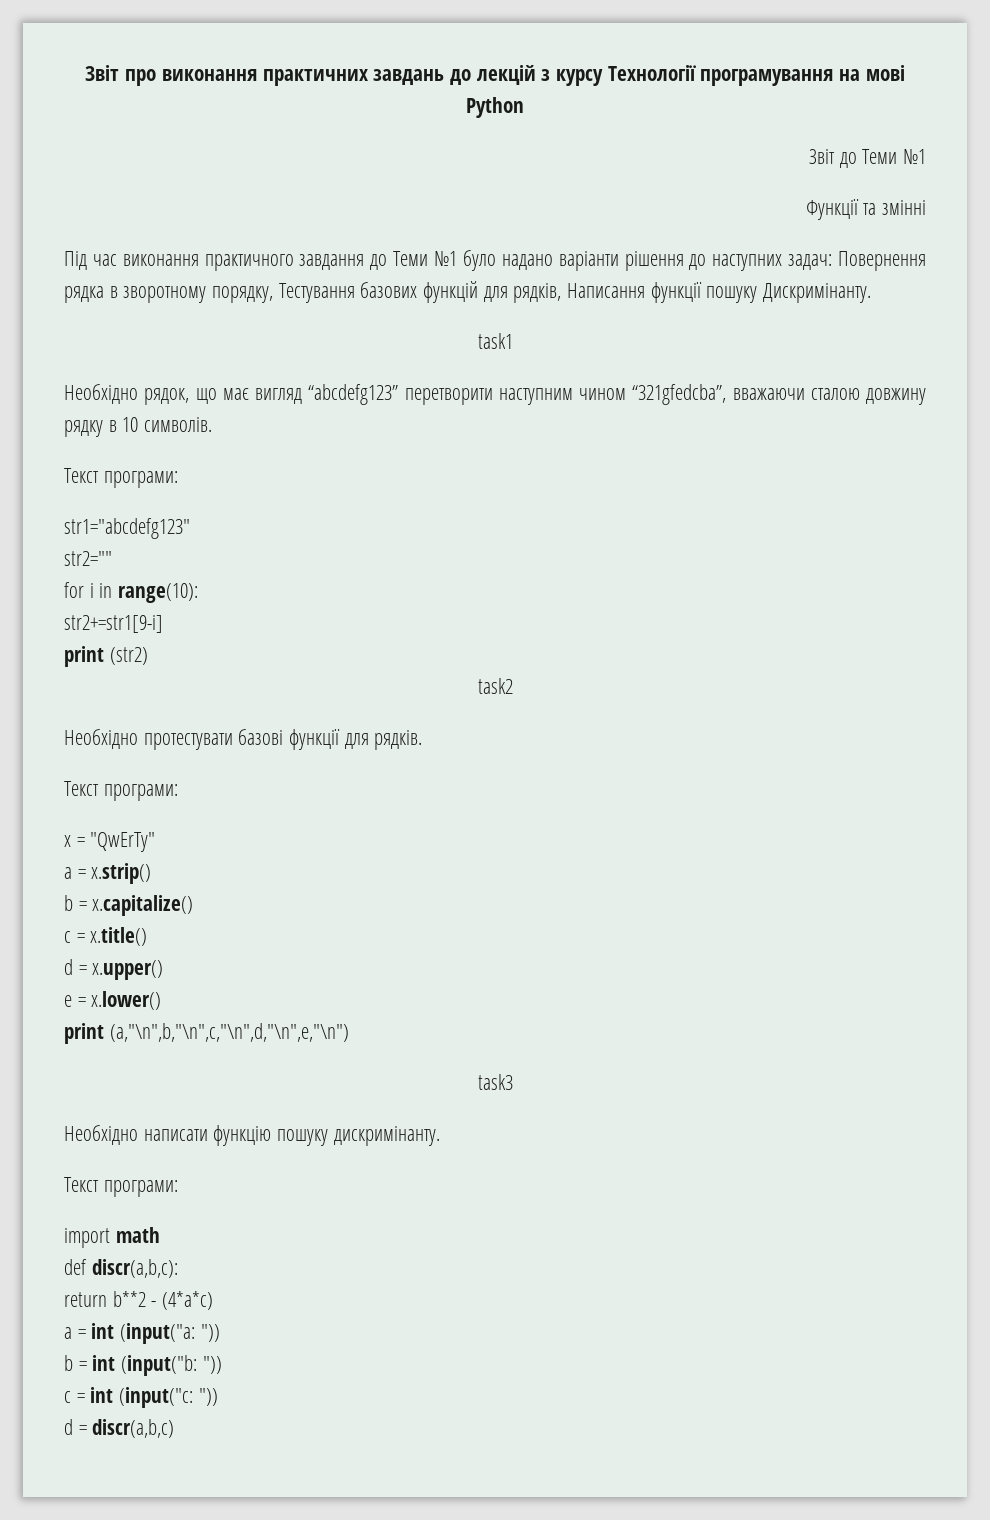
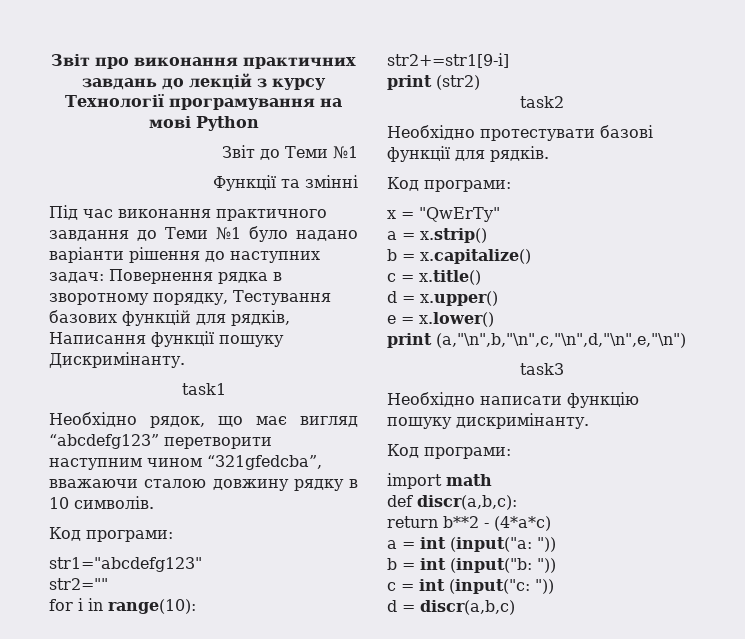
  Необхідно рядок, що має вигляд “abcdefg123” перетворити наступним чином “321gfedcba”, вважаючи сталою довжину рядку в 10 символів.
- Текст програми:
+ Код програми:
  Необхідно протестувати базові функції для рядків.
- Текст програми:
+ Код програми:
  Необхідно написати функцію пошуку дискримінанту.
- Текст програми:
+ Код програми:

